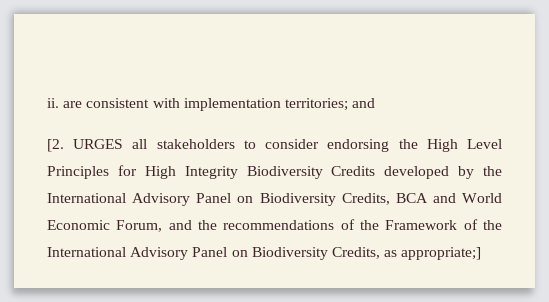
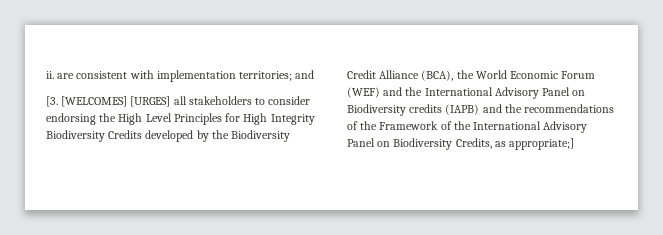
- [2. URGES all stakeholders to consider endorsing the High Level Principles for High Integrity Biodiversity Credits developed by the International Advisory Panel on Biodiversity Credits, BCA and World Economic Forum, and the recommendations of the Framework of the International Advisory Panel on Biodiversity Credits, as appropriate;]
+ [3. [WELCOMES] [URGES] all stakeholders to consider endorsing the High Level Principles for High Integrity Biodiversity Credits developed by the Biodiversity Credit Alliance (BCA), the World Economic Forum (WEF) and the International Advisory Panel on Biodiversity credits (IAPB) and the recommendations of the Framework of the International Advisory Panel on Biodiversity Credits, as appropriate;]

